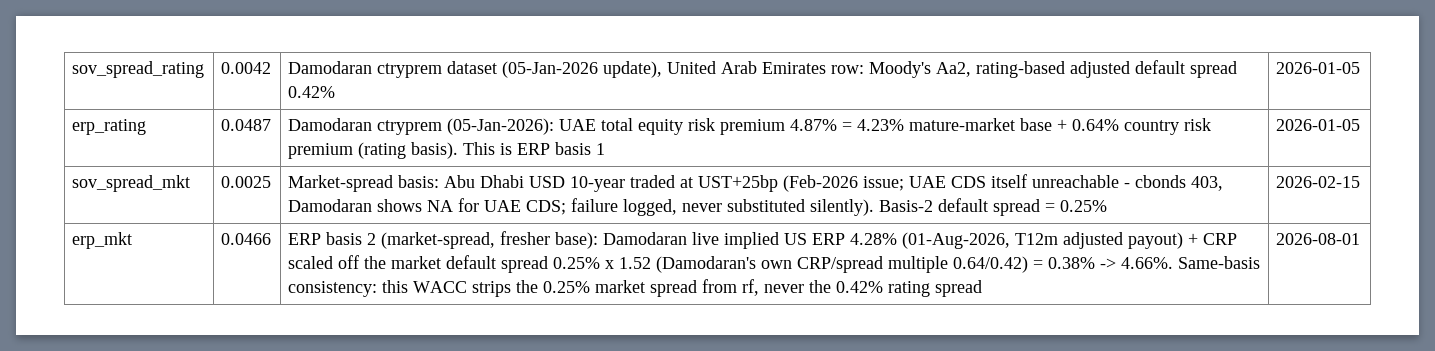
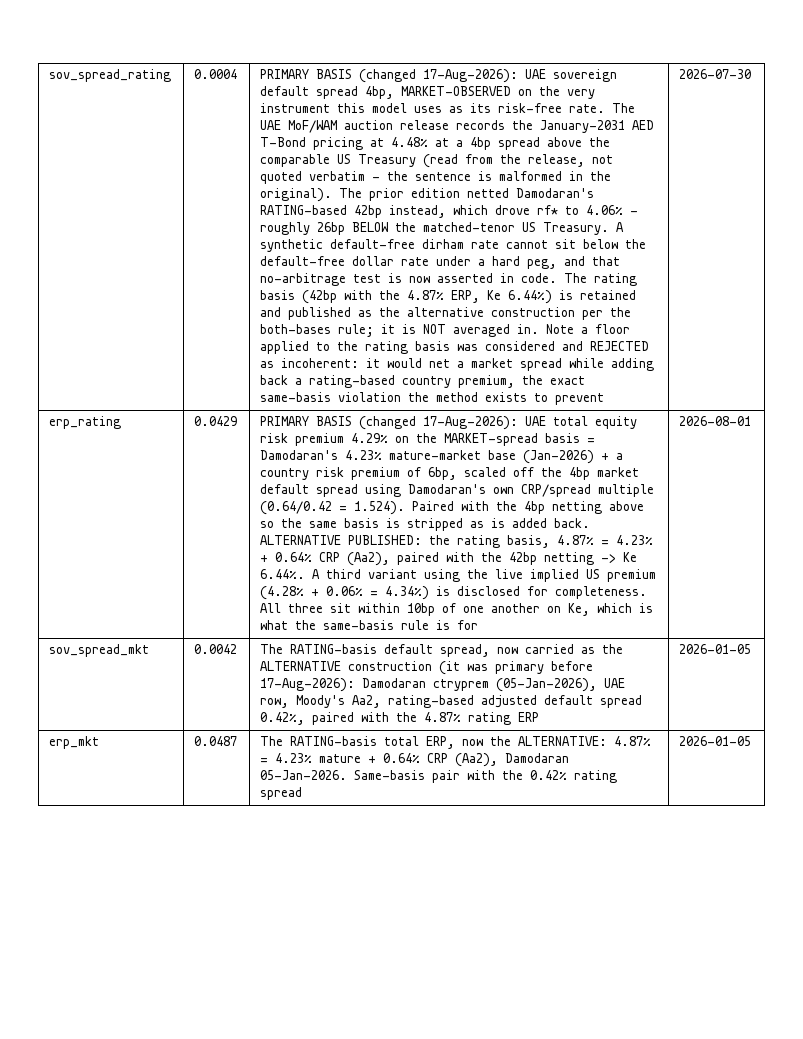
- 0.0042 | Damodaran ctryprem dataset (05-Jan-2026 update), United Arab Emirates row: Moody's Aa2, rating-based adjusted default spread 0.42% | 2026-01-05
- erp_rating | 0.0487 | Damodaran ctryprem (05-Jan-2026): UAE total equity risk premium 4.87% = 4.23% mature-market base + 0.64% country risk premium (rating basis). This is ERP basis 1 | 2026-01-05
- sov_spread_mkt | 0.0025 | Market-spread basis: Abu Dhabi USD 10-year traded at UST+25bp (Feb-2026 issue; UAE CDS itself unreachable - cbonds 403, Damodaran shows NA for UAE CDS; failure logged, never substituted silently). Basis-2 default spread = 0.25% | 2026-02-15
- erp_mkt | 0.0466 | ERP basis 2 (market-spread, fresher base): Damodaran live implied US ERP 4.28% (01-Aug-2026, T12m adjusted payout) + CRP scaled off the market default spread 0.25% x 1.52 (Damodaran's own CRP/spread multiple 0.64/0.42) = 0.38% -> 4.66%. Same-basis consistency: this WACC strips the 0.25% market spread from rf, never the 0.42% rating spread | 2026-08-01
+ 0.0004 | PRIMARY BASIS (changed 17-Aug-2026): UAE sovereign default spread 4bp, MARKET-OBSERVED on the very instrument this model uses as its risk-free rate. The UAE MoF/WAM auction release records the January-2031 AED T-Bond pricing at 4.48% at a 4bp spread above the comparable US Treasury (read from the release, not quoted verbatim - the sentence is malformed in the original). The prior edition netted Damodaran's RATING-based 42bp instead, which drove rf* to 4.06% - roughly 26bp BELOW the matched-tenor US Treasury. A synthetic default-free dirham rate cannot sit below the default-free dollar rate under a hard peg, and that no-arbitrage test is now asserted in code. The rating basis (42bp with the 4.87% ERP, Ke 6.44%) is retained and published as the alternative construction per the both-bases rule; it is NOT averaged in. Note a floor applied to the rating basis was considered and REJECTED as incoherent: it would net a market spread while adding back a rating-based country premium, the exact same-basis violation the method exists to prevent | 2026-07-30
+ erp_rating | 0.0429 | PRIMARY BASIS (changed 17-Aug-2026): UAE total equity risk premium 4.29% on the MARKET-spread basis = Damodaran's 4.23% mature-market base (Jan-2026) + a country risk premium of 6bp, scaled off the 4bp market default spread using Damodaran's own CRP/spread multiple (0.64/0.42 = 1.524). Paired with the 4bp netting above so the same basis is stripped as is added back. ALTERNATIVE PUBLISHED: the rating basis, 4.87% = 4.23% + 0.64% CRP (Aa2), paired with the 42bp netting -> Ke 6.44%. A third variant using the live implied US premium (4.28% + 0.06% = 4.34%) is disclosed for completeness. All three sit within 10bp of one another on Ke, which is what the same-basis rule is for | 2026-08-01
+ sov_spread_mkt | 0.0042 | The RATING-basis default spread, now carried as the ALTERNATIVE construction (it was primary before 17-Aug-2026): Damodaran ctryprem (05-Jan-2026), UAE row, Moody's Aa2, rating-based adjusted default spread 0.42%, paired with the 4.87% rating ERP | 2026-01-05
+ erp_mkt | 0.0487 | The RATING-basis total ERP, now the ALTERNATIVE: 4.87% = 4.23% mature + 0.64% CRP (Aa2), Damodaran 05-Jan-2026. Same-basis pair with the 0.42% rating spread | 2026-01-05

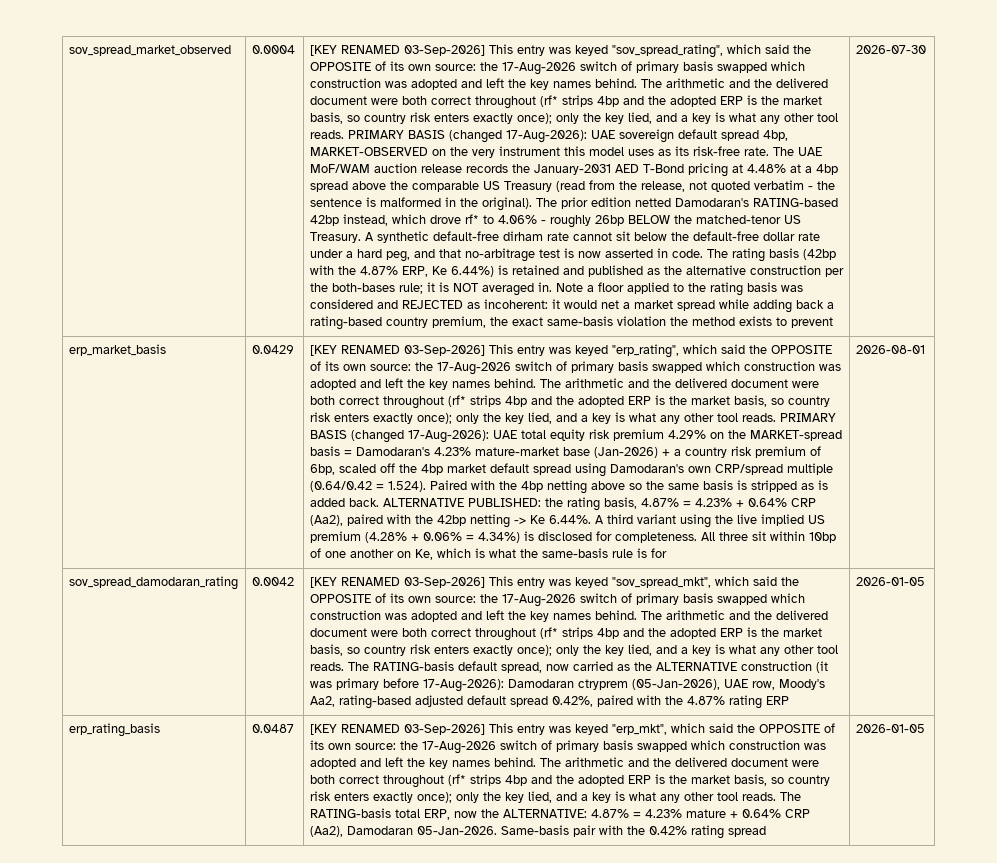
- sov_spread_rating
+ sov_spread_market_observed
+ [KEY RENAMED 03-Sep-2026] This entry was keyed "sov_spread_rating", which said the OPPOSITE of its own source: the 17-Aug-2026 switch of primary basis swapped which construction was adopted and left the key names behind. The arithmetic and the delivered document were both correct throughout (rf* strips 4bp and the adopted ERP is the market basis, so country risk enters exactly once); only the key lied, and a key is what any other tool reads.
- erp_rating
+ erp_market_basis
+ [KEY RENAMED 03-Sep-2026] This entry was keyed "erp_rating", which said the OPPOSITE of its own source: the 17-Aug-2026 switch of primary basis swapped which construction was adopted and left the key names behind. The arithmetic and the delivered document were both correct throughout (rf* strips 4bp and the adopted ERP is the market basis, so country risk enters exactly once); only the key lied, and a key is what any other tool reads.
- sov_spread_mkt
+ sov_spread_damodaran_rating
+ [KEY RENAMED 03-Sep-2026] This entry was keyed "sov_spread_mkt", which said the OPPOSITE of its own source: the 17-Aug-2026 switch of primary basis swapped which construction was adopted and left the key names behind. The arithmetic and the delivered document were both correct throughout (rf* strips 4bp and the adopted ERP is the market basis, so country risk enters exactly once); only the key lied, and a key is what any other tool reads.
- erp_mkt
+ erp_rating_basis
+ [KEY RENAMED 03-Sep-2026] This entry was keyed "erp_mkt", which said the OPPOSITE of its own source: the 17-Aug-2026 switch of primary basis swapped which construction was adopted and left the key names behind. The arithmetic and the delivered document were both correct throughout (rf* strips 4bp and the adopted ERP is the market basis, so country risk enters exactly once); only the key lied, and a key is what any other tool reads.

